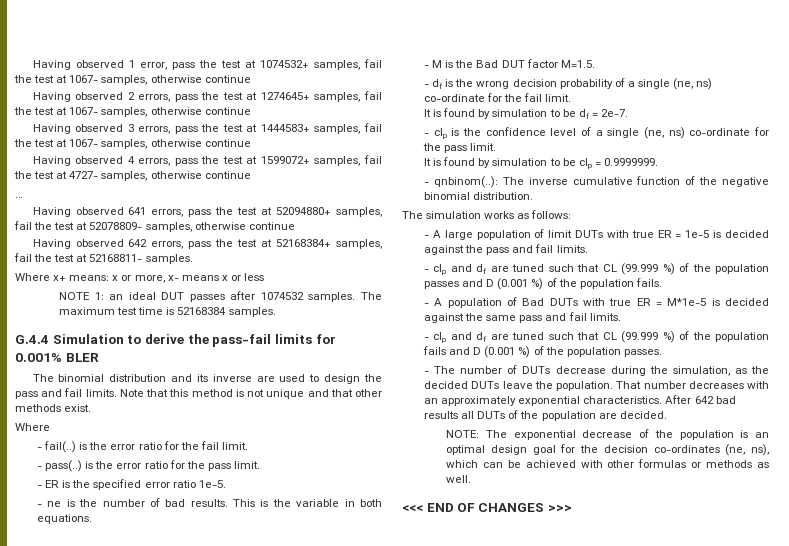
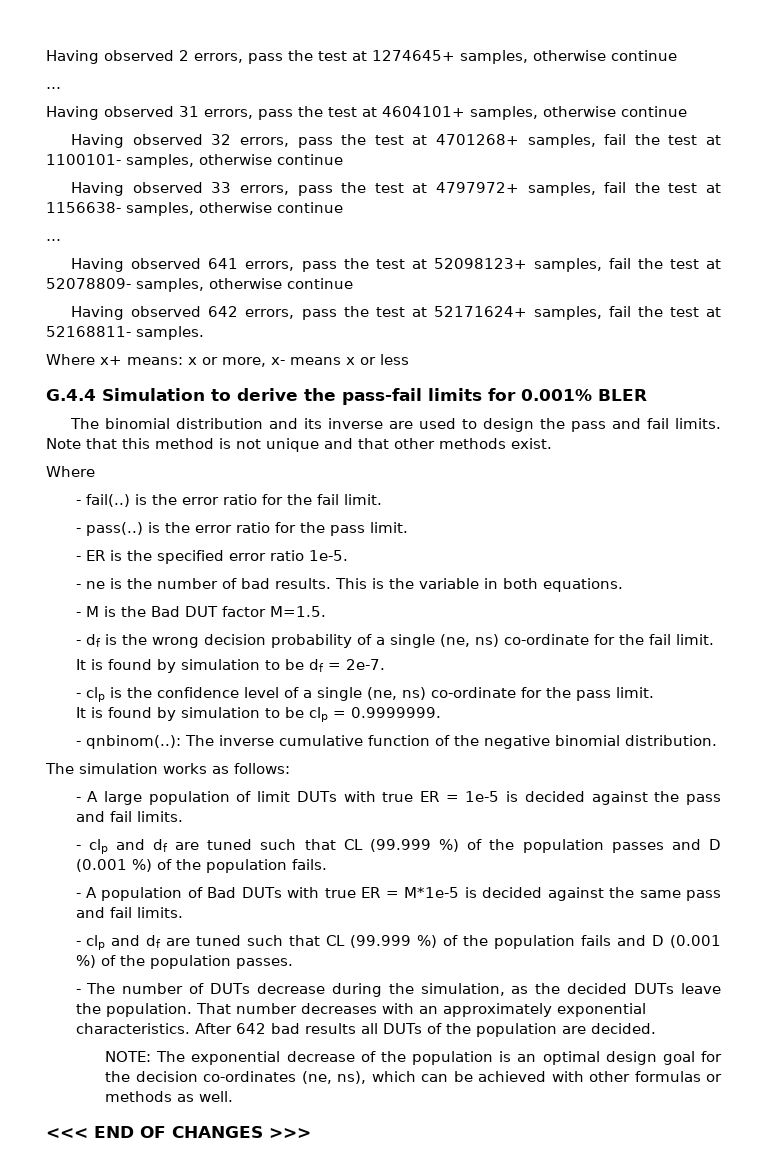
- Having observed 1 error, pass the test at 1074532+ samples, fail the test at 1067- samples, otherwise continue
- Having observed 2 errors, pass the test at 1274645+ samples, fail the test at 1067- samples, otherwise continue
- Having observed 3 errors, pass the test at 1444583+ samples, fail the test at 1067- samples, otherwise continue
- Having observed 4 errors, pass the test at 1599072+ samples, fail the test at 4727- samples, otherwise continue
+ Having observed 2 errors, pass the test at 1274645+ samples, otherwise continue
+ …
+ Having observed 31 errors, pass the test at 4604101+ samples, otherwise continue
+ Having observed 32 errors, pass the test at 4701268+ samples, fail the test at 1100101- samples, otherwise continue
+ Having observed 33 errors, pass the test at 4797972+ samples, fail the test at 1156638- samples, otherwise continue
- Having observed 641 errors, pass the test at 52094880+ samples, fail the test at 52078809- samples, otherwise continue
+ Having observed 641 errors, pass the test at 52098123+ samples, fail the test at 52078809- samples, otherwise continue
- Having observed 642 errors, pass the test at 52168384+ samples, fail the test at 52168811- samples.
+ Having observed 642 errors, pass the test at 52171624+ samples, fail the test at 52168811- samples.
- NOTE 1: an ideal DUT passes after 1074532 samples. The maximum test time is 52168384 samples.

